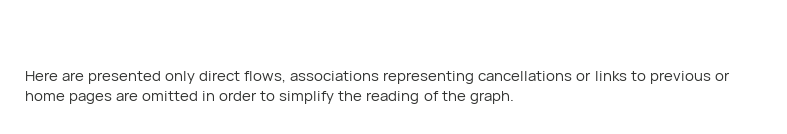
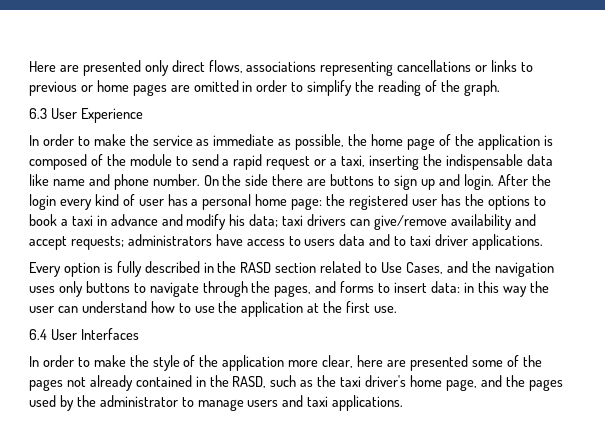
+ 6.3 User Experience
+ In order to make the service as immediate as possible, the home page of the application is composed of the module to send a rapid request or a taxi, inserting the indispensable data like name and phone number. On the side there are buttons to sign up and login. After the login every kind of user has a personal home page: the registered user has the options to book a taxi in advance and modify his data; taxi drivers can give/remove availability and accept requests; administrators have access to users data and to taxi driver applications.
+ Every option is fully described in the RASD section related to Use Cases, and the navigation uses only buttons to navigate through the pages, and forms to insert data: in this way the user can understand how to use the application at the first use.
+ 6.4 User Interfaces
+ In order to make the style of the application more clear, here are presented some of the pages not already contained in the RASD, such as the taxi driver's home page, and the pages used by the administrator to manage users and taxi applications.

